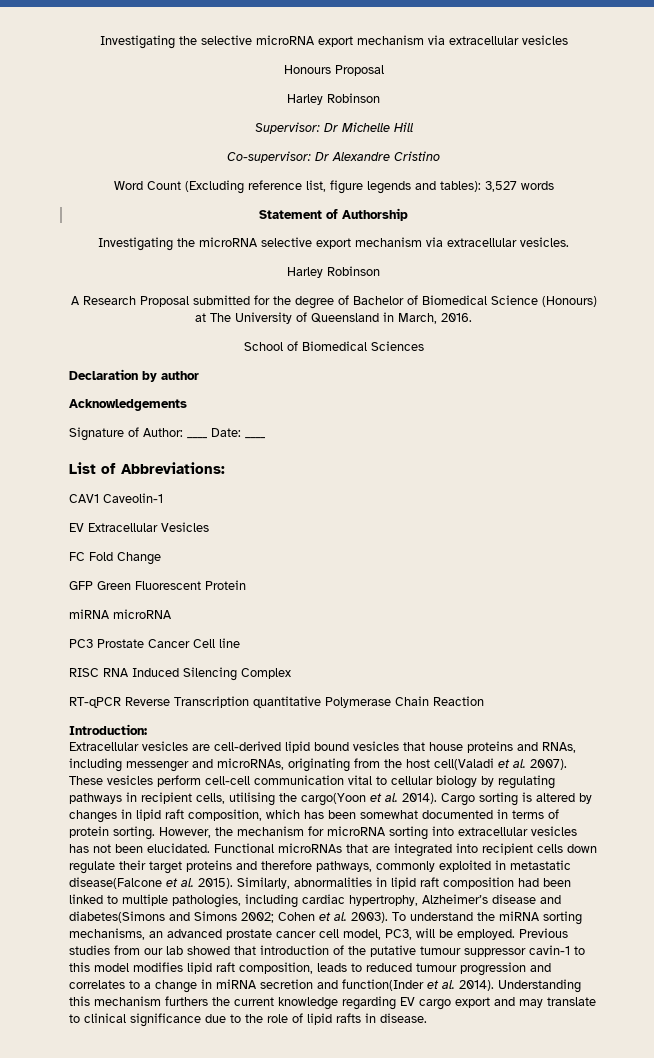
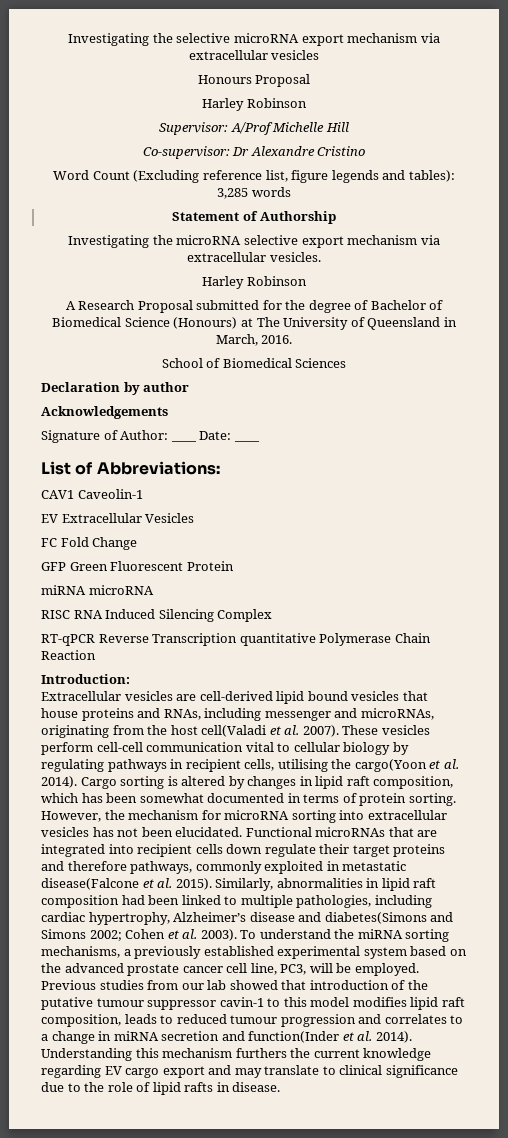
- Supervisor: Dr Michelle Hill
+ Supervisor: A/Prof Michelle Hill
- Word Count (Excluding reference list, figure legends and tables): 3,527 words
+ Word Count (Excluding reference list, figure legends and tables): 3,285 words
- PC3 Prostate Cancer Cell line
- To understand the miRNA sorting mechanisms, an advanced prostate cancer cell model, PC3, will be employed.
+ To understand the miRNA sorting mechanisms, a previously established experimental system based on the advanced prostate cancer cell line, PC3, will be employed.

